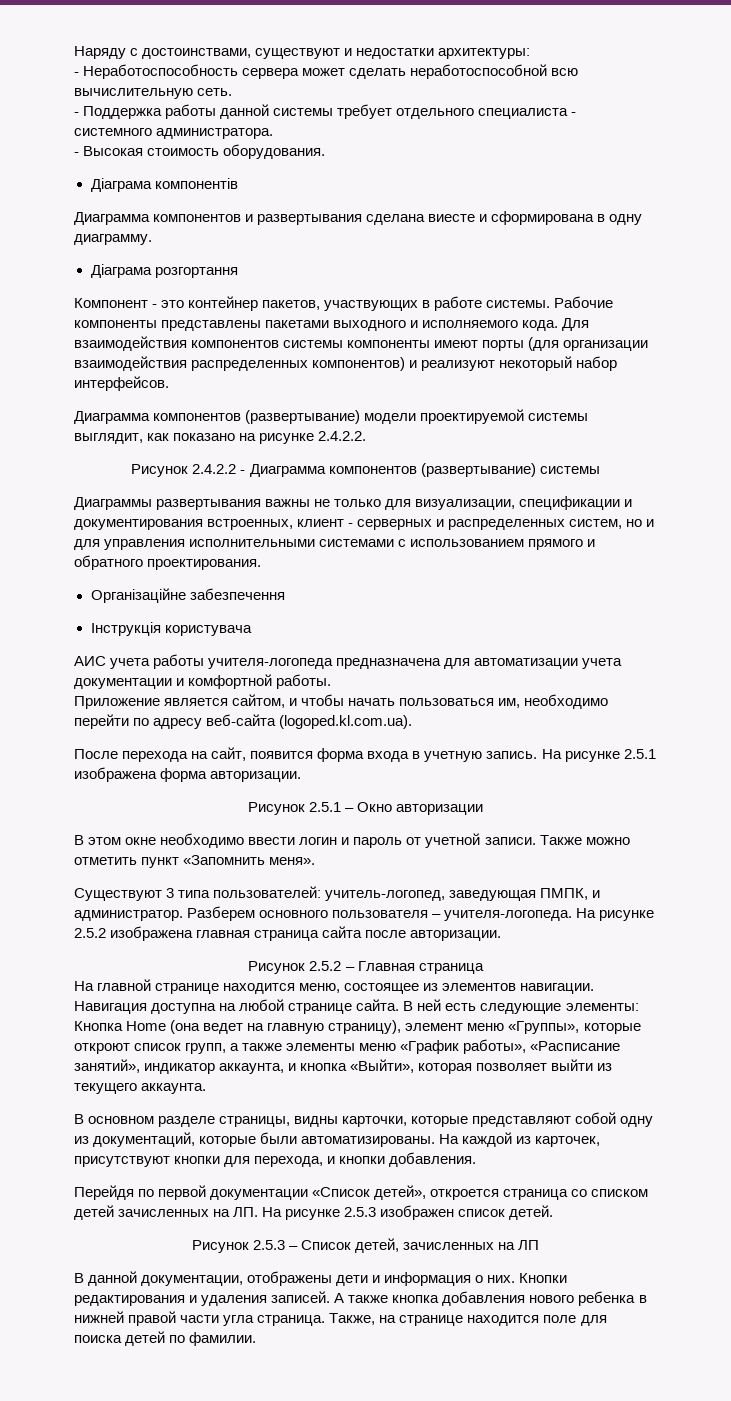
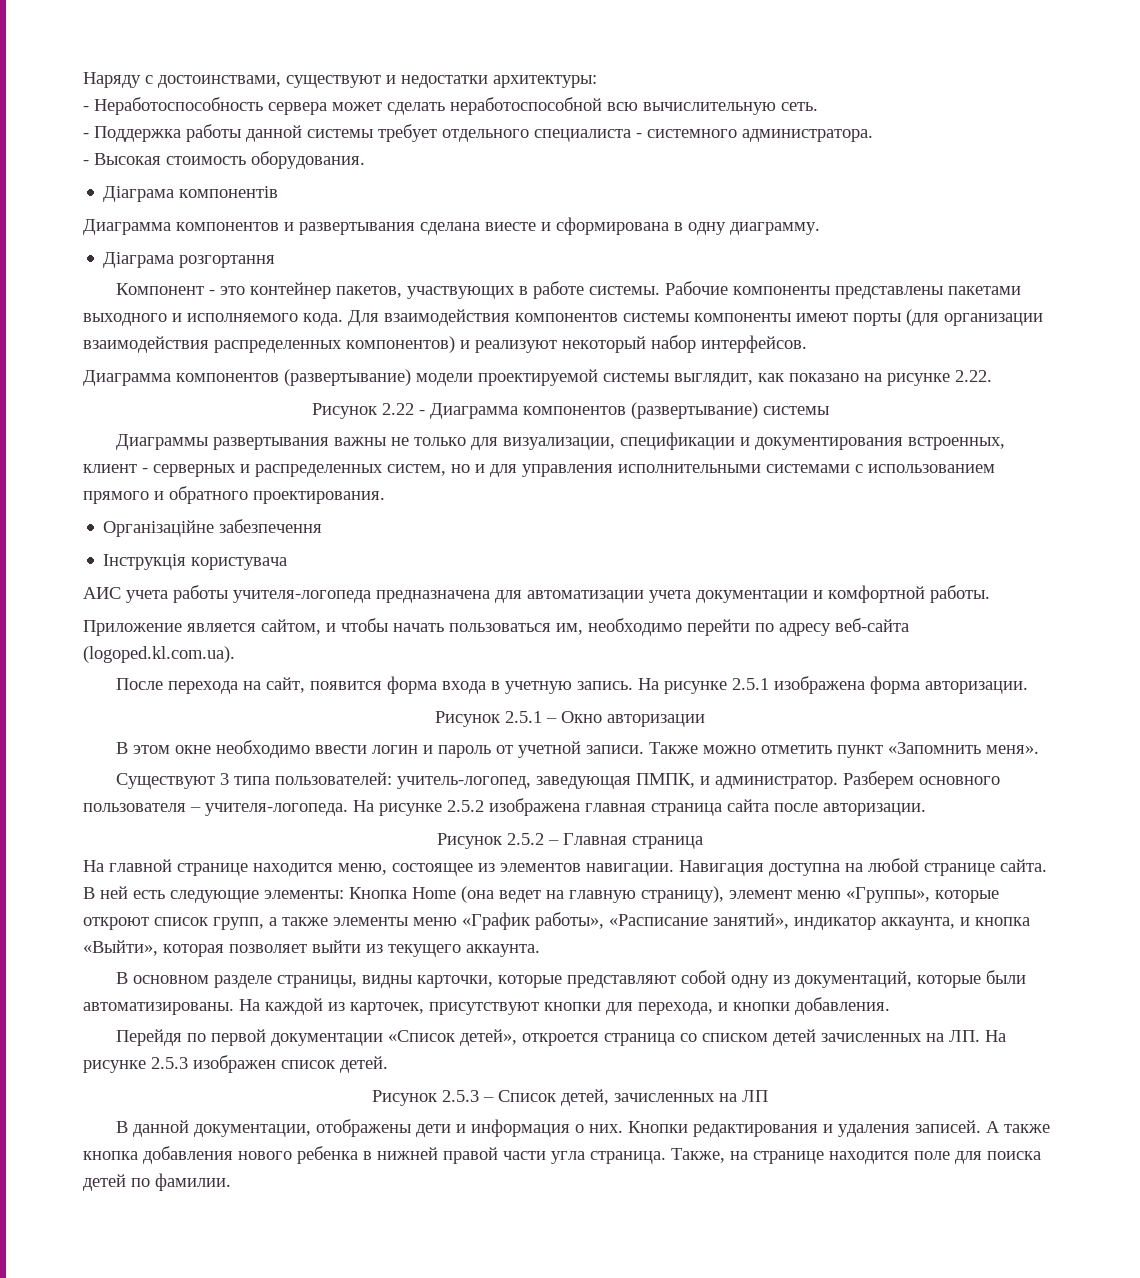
- Диаграмма компонентов (развертывание) модели проектируемой системы выглядит, как показано на рисунке 2.4.2.2.
- Рисунок 2.4.2.2 - Диаграмма компонентов (развертывание) системы
+ Диаграмма компонентов (развертывание) модели проектируемой системы выглядит, как показано на рисунке 2.22.
+ Рисунок 2.22 - Диаграмма компонентов (развертывание) системы

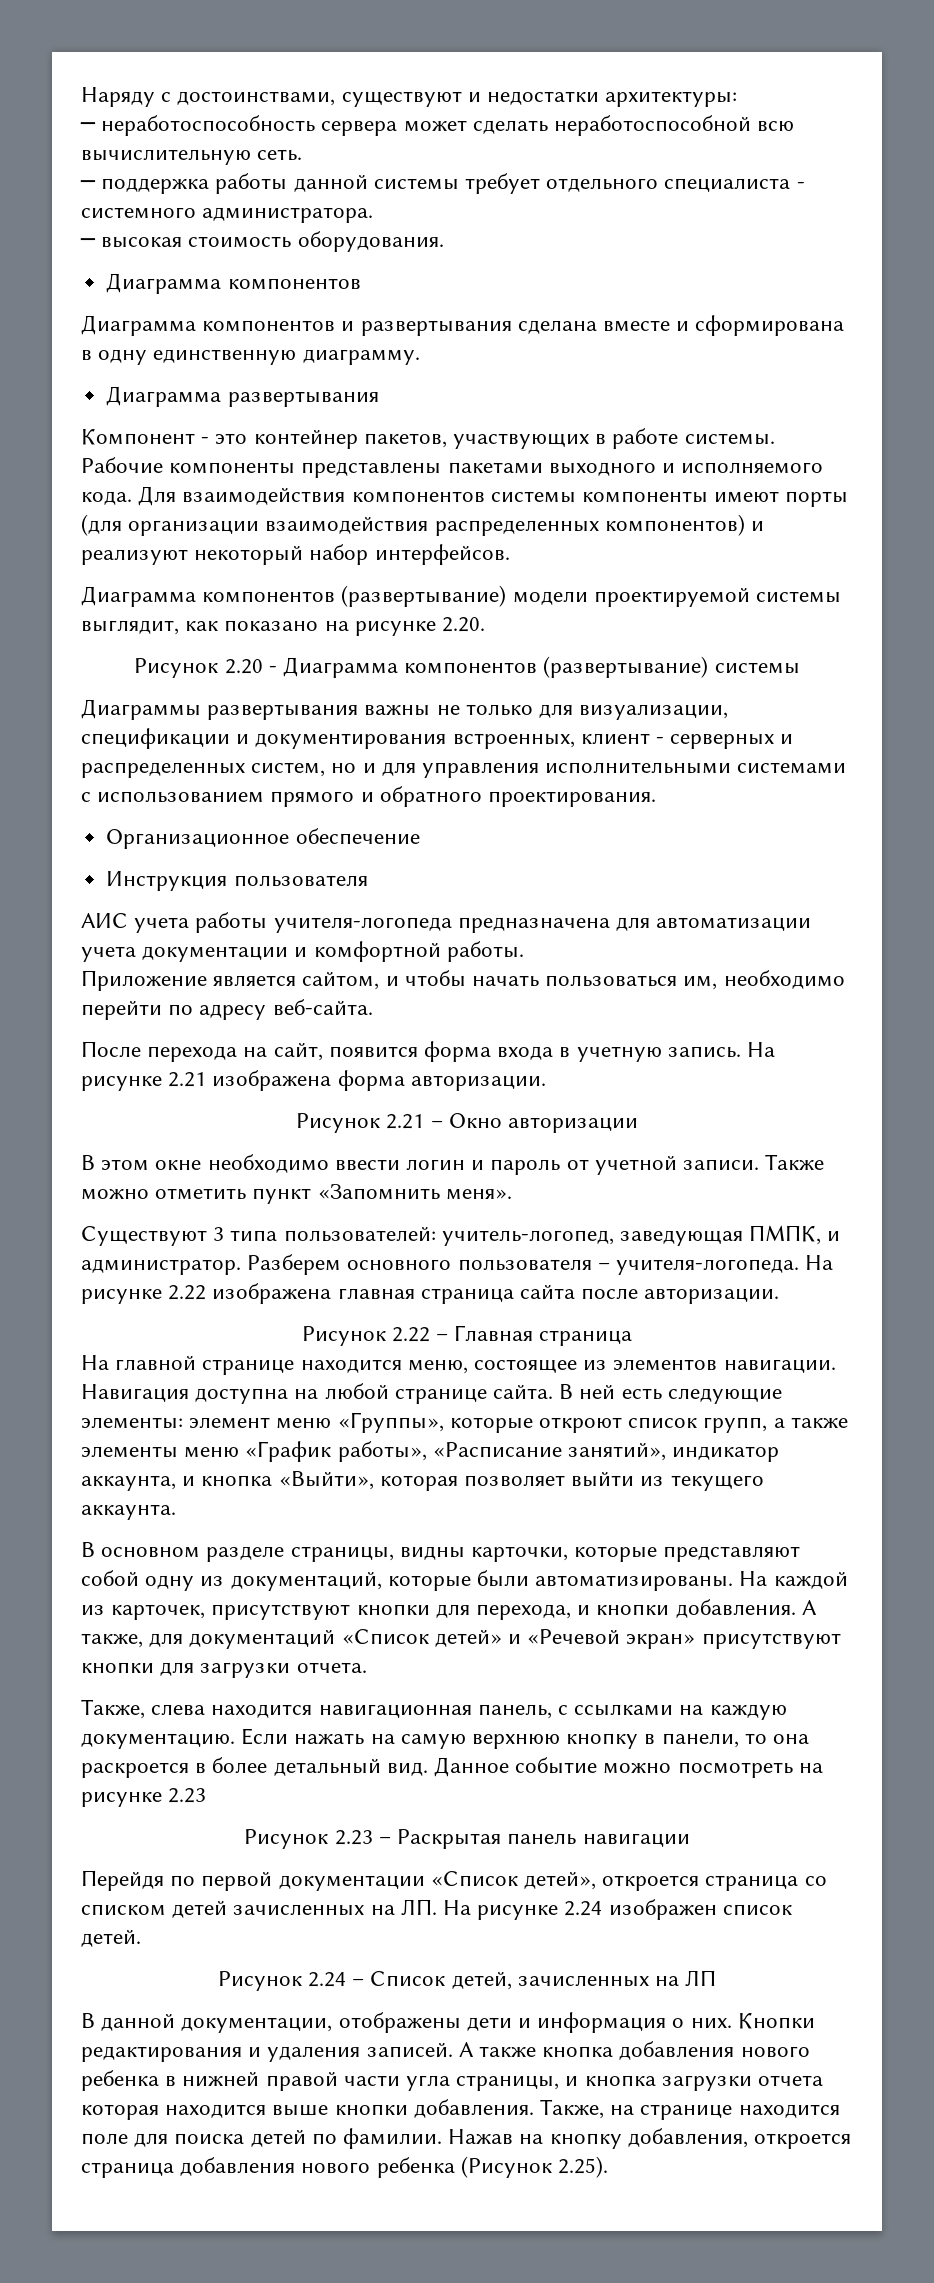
- - Неработоспособность сервера может сделать неработоспособной всю вычислительную сеть.
+ ─ неработоспособность сервера может сделать неработоспособной всю вычислительную сеть.
- - Поддержка работы данной системы требует отдельного специалиста - системного администратора.
+ ─ поддержка работы данной системы требует отдельного специалиста - системного администратора.
- - Высокая стоимость оборудования.
- Діаграма компонентів
+ ─ высокая стоимость оборудования.
+ Диаграмма компонентов
- Диаграмма компонентов и развертывания сделана виесте и сформирована в одну диаграмму.
+ Диаграмма компонентов и развертывания сделана вместе и сформирована в одну единственную диаграмму.
- Діаграма розгортання
+ Диаграмма развертывания
- Диаграмма компонентов (развертывание) модели проектируемой системы выглядит, как показано на рисунке 2.22.
- Рисунок 2.22 - Диаграмма компонентов (развертывание) системы
+ Диаграмма компонентов (развертывание) модели проектируемой системы выглядит, как показано на рисунке 2.20.
+ Рисунок 2.20 - Диаграмма компонентов (развертывание) системы
- Організаційне забезпечення
- Інструкція користувача
+ Организационное обеспечение
+ Инструкция пользователя
- Приложение является сайтом, и чтобы начать пользоваться им, необходимо перейти по адресу веб-сайта (logoped.kl.com.ua).
+ Приложение является сайтом, и чтобы начать пользоваться им, необходимо перейти по адресу веб-сайта.
- На рисунке 2.5.1 изображена форма авторизации.
+ На рисунке 2.21 изображена форма авторизации.
- Рисунок 2.5.1 – Окно авторизации
+ Рисунок 2.21 – Окно авторизации
- На рисунке 2.5.2 изображена главная страница сайта после авторизации.
+ На рисунке 2.22 изображена главная страница сайта после авторизации.
- Рисунок 2.5.2 – Главная страница
+ Рисунок 2.22 – Главная страница
- В ней есть следующие элементы: Кнопка Home (она ведет на главную страницу), элемент меню «Группы», которые откроют список групп, а также элементы меню «График работы», «Расписание занятий», индикатор аккаунта, и кнопка «Выйти», которая позволяет выйти из текущего аккаунта.
+ В ней есть следующие элементы: элемент меню «Группы», которые откроют список групп, а также элементы меню «График работы», «Расписание занятий», индикатор аккаунта, и кнопка «Выйти», которая позволяет выйти из текущего аккаунта.
+ А также, для документаций «Список детей» и «Речевой экран» присутствуют кнопки для загрузки отчета.
+ Также, слева находится навигационная панель, с ссылками на каждую документацию. Если нажать на самую верхнюю кнопку в панели, то она раскроется в более детальный вид. Данное событие можно посмотреть на рисунке 2.23
+ Рисунок 2.23 – Раскрытая панель навигации
- Перейдя по первой документации «Список детей», откроется страница со списком детей зачисленных на ЛП. На рисунке 2.5.3 изображен список детей.
+ Перейдя по первой документации «Список детей», откроется страница со списком детей зачисленных на ЛП. На рисунке 2.24 изображен список детей.
- Рисунок 2.5.3 – Список детей, зачисленных на ЛП
+ Рисунок 2.24 – Список детей, зачисленных на ЛП
- А также кнопка добавления нового ребенка в нижней правой части угла страница.
+ А также кнопка добавления нового ребенка в нижней правой части угла страницы, и кнопка загрузки отчета которая находится выше кнопки добавления.
+ Нажав на кнопку добавления, откроется страница добавления нового ребенка (Рисунок 2.25).

